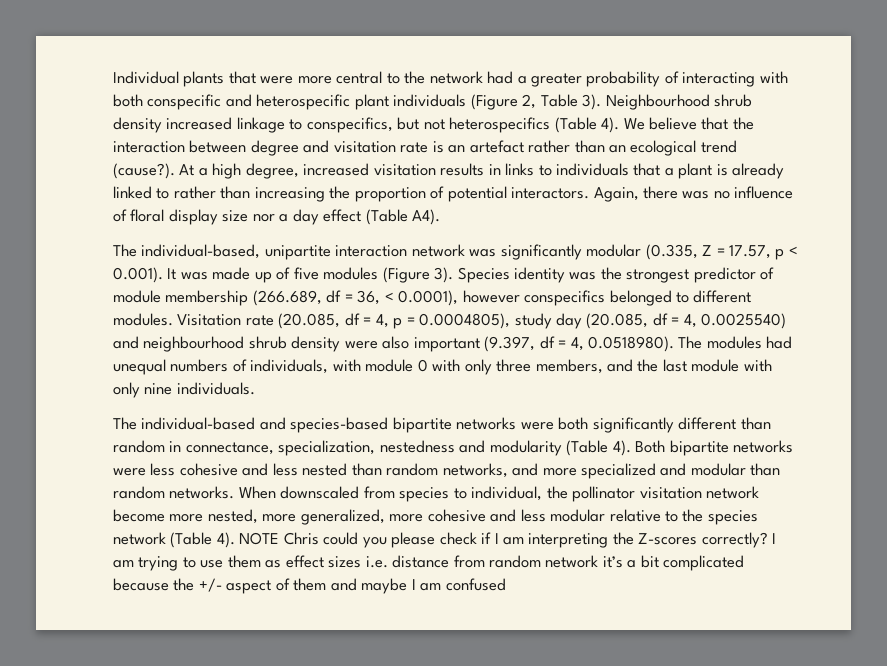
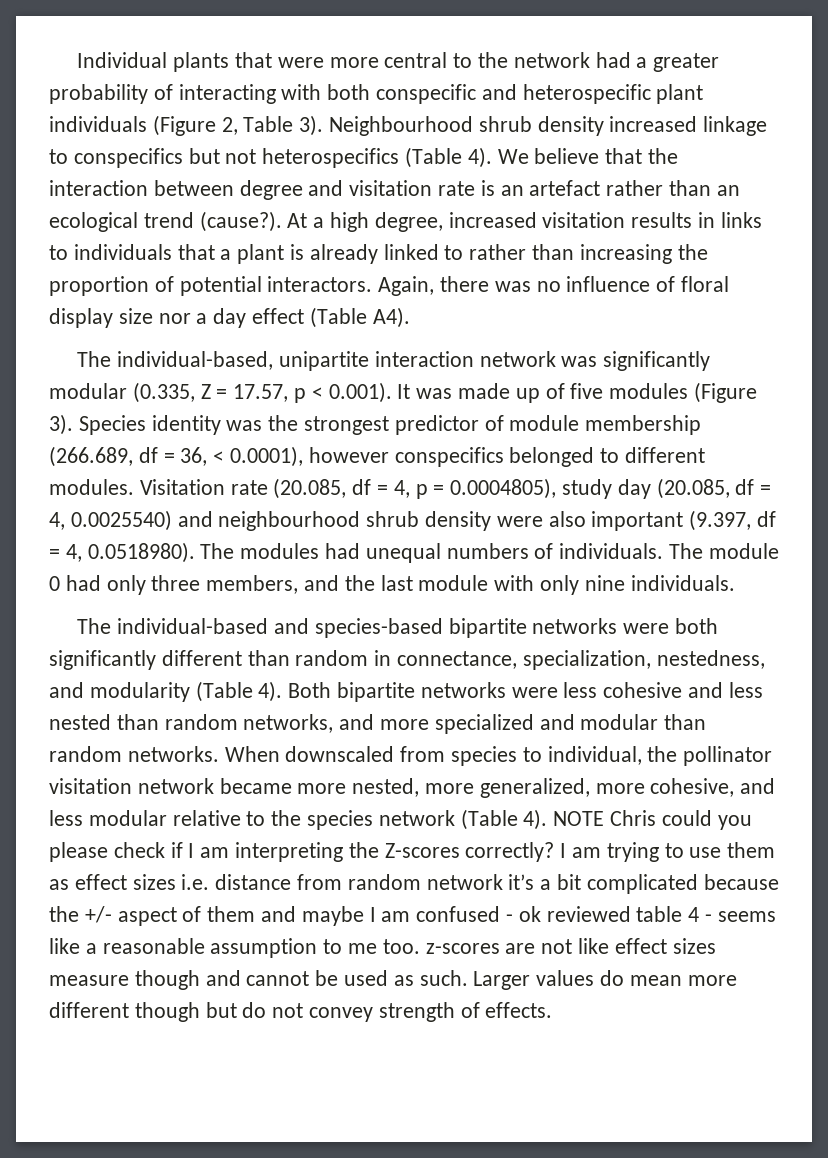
- Neighbourhood shrub density increased linkage to conspecifics, but not heterospecifics (Table 4).
+ Neighbourhood shrub density increased linkage to conspecifics but not heterospecifics (Table 4).
- Visitation rate (20.085, df = 4, p = 0.0004805), study day (20.085, df = 4, 0.0025540) and neighbourhood shrub density were also important (9.397, df = 4, 0.0518980). The modules had unequal numbers of individuals, with module 0 with only three members, and the last module with only nine individuals.
+ Visitation rate (20.085, df = 4, p = 0.0004805), study day (20.085, df = 4, 0.0025540) and neighbourhood shrub density were also important (9.397, df = 4, 0.0518980). The modules had unequal numbers of individuals. The module 0 had only three members, and the last module with only nine individuals.
- The individual-based and species-based bipartite networks were both significantly different than random in connectance, specialization, nestedness and modularity (Table 4).
+ The individual-based and species-based bipartite networks were both significantly different than random in connectance, specialization, nestedness, and modularity (Table 4).
- When downscaled from species to individual, the pollinator visitation network become more nested, more generalized, more cohesive and less modular relative to the species network (Table 4).
+ When downscaled from species to individual, the pollinator visitation network became more nested, more generalized, more cohesive, and less modular relative to the species network (Table 4).
- I am trying to use them as effect sizes i.e. distance from random network it’s a bit complicated because the +/- aspect of them and maybe I am confused
+ I am trying to use them as effect sizes i.e. distance from random network it’s a bit complicated because the +/- aspect of them and maybe I am confused - ok reviewed table 4 - seems like a reasonable assumption to me too. z-scores are not like effect sizes measure though and cannot be used as such. Larger values do mean more different though but do not convey strength of effects.

